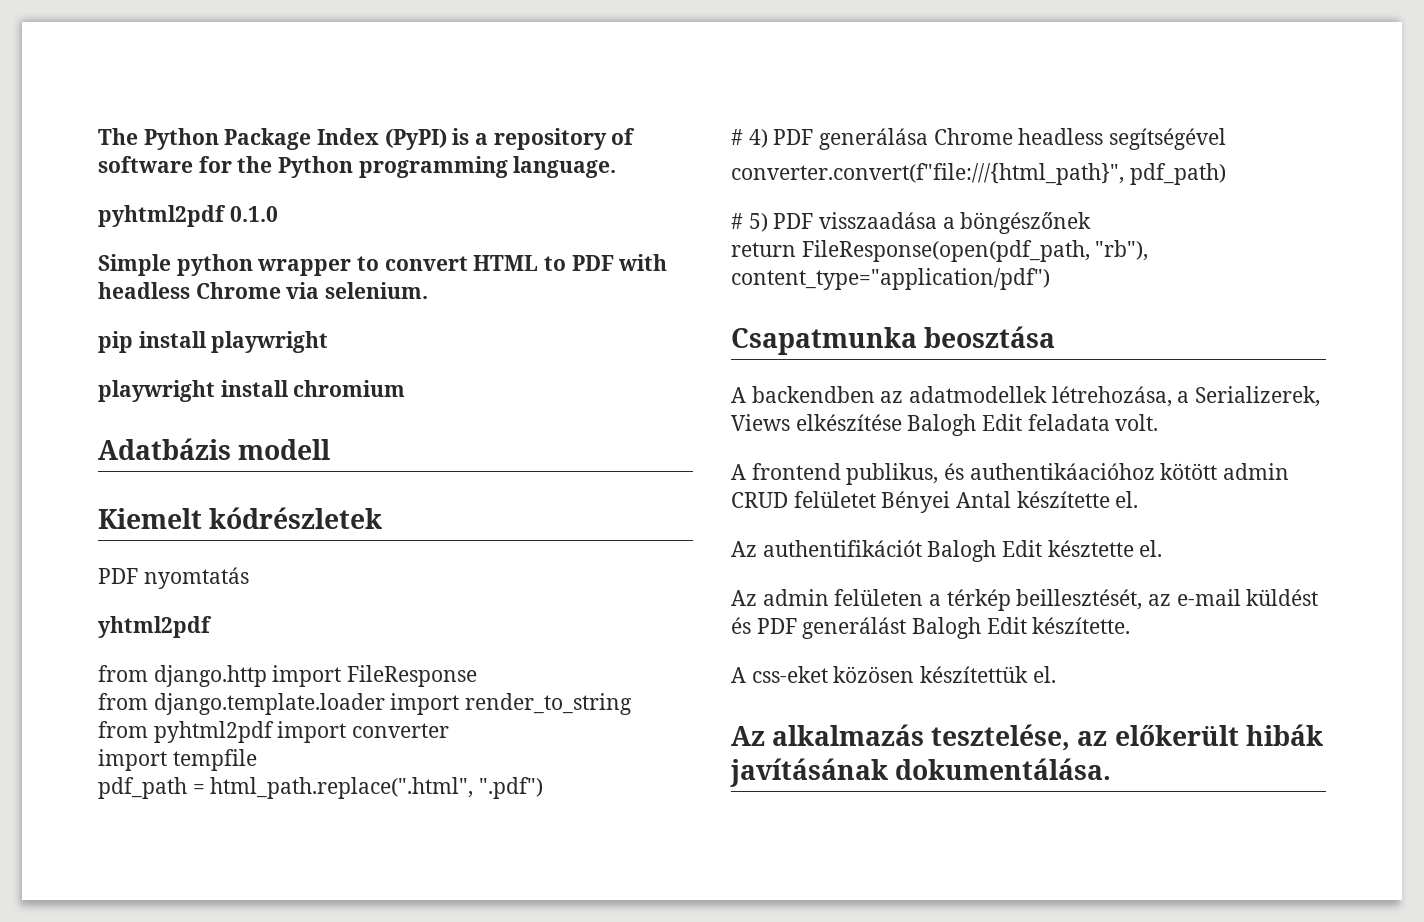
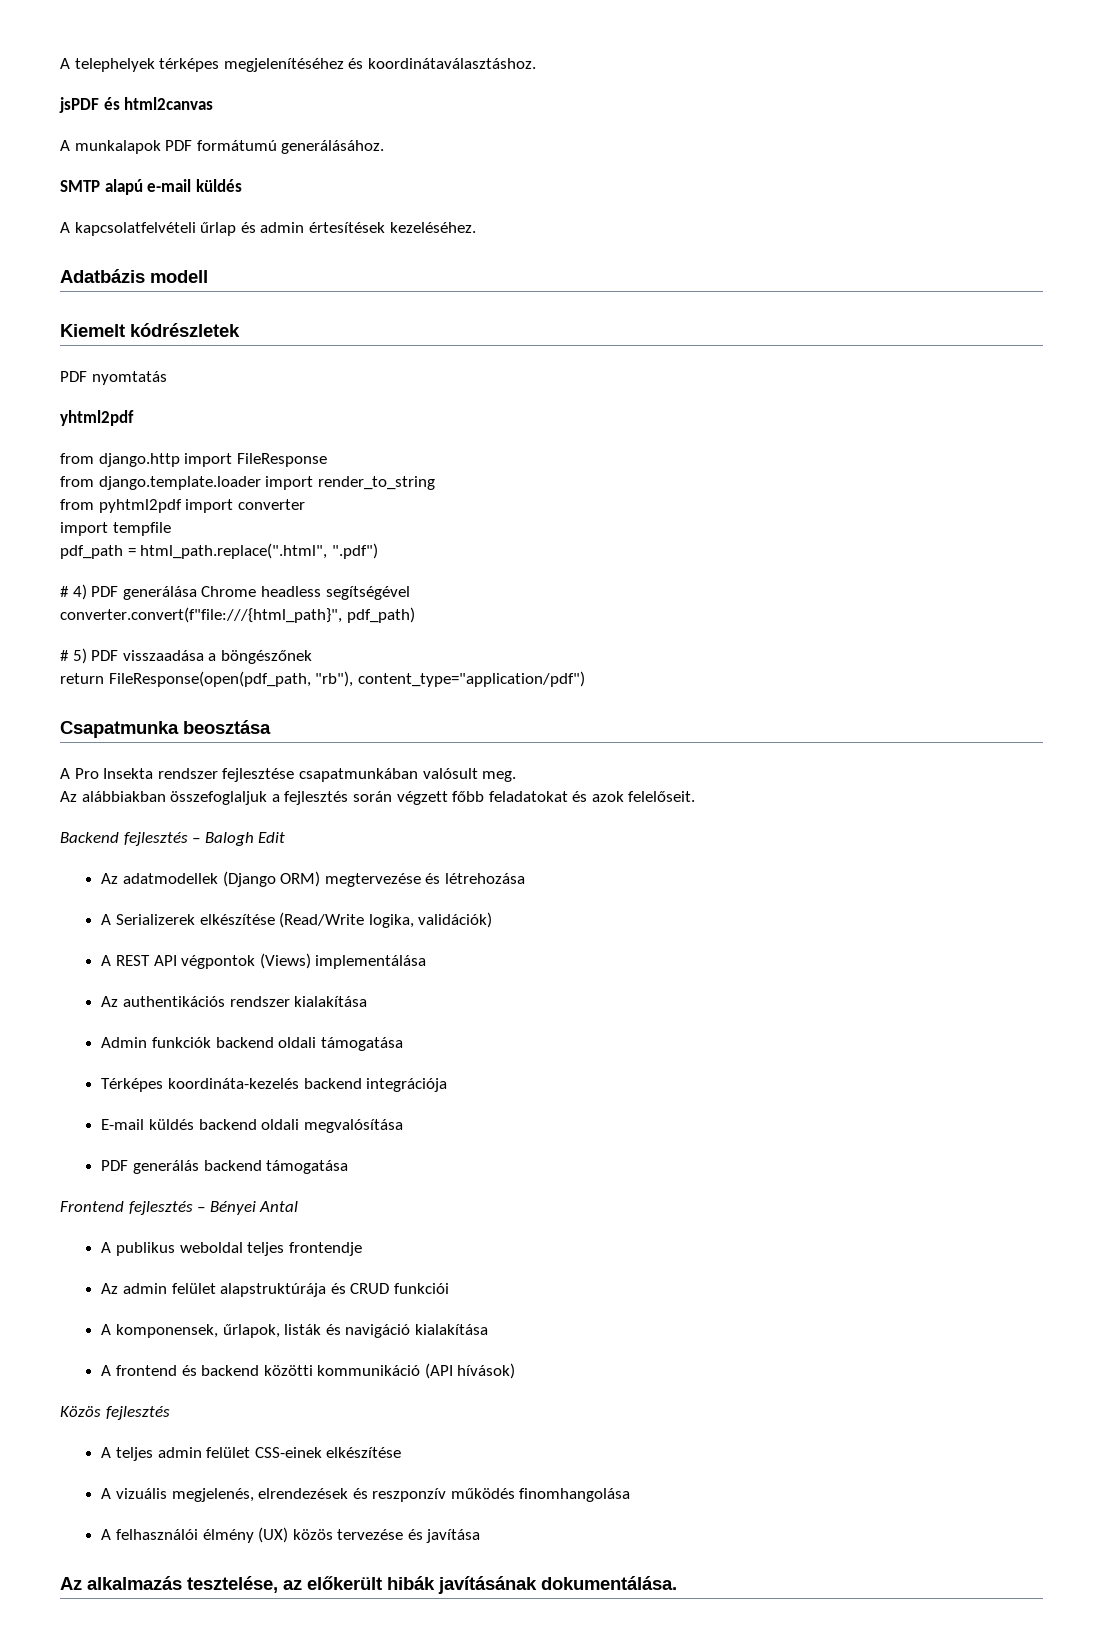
- The Python Package Index (PyPI) is a repository of software for the Python programming language.
- pyhtml2pdf 0.1.0
- Simple python wrapper to convert HTML to PDF with headless Chrome via selenium.
- pip install playwright
- playwright install chromium
+ A telephelyek térképes megjelenítéséhez és koordinátaválasztáshoz.
+ jsPDF és html2canvas
+ A munkalapok PDF formátumú generálásához.
+ SMTP alapú e-mail küldés
+ A kapcsolatfelvételi űrlap és admin értesítések kezeléséhez.
- A backendben az adatmodellek létrehozása, a Serializerek, Views elkészítése Balogh Edit feladata volt.
- A frontend publikus, és authentikáacióhoz kötött admin CRUD felületet Bényei Antal készítette el.
- Az authentifikációt Balogh Edit késztette el.
- Az admin felületen a térkép beillesztését, az e-mail küldést és PDF generálást Balogh Edit készítette.
- A css-eket közösen készítettük el.
+ A Pro Insekta rendszer fejlesztése csapatmunkában valósult meg.
+ Az alábbiakban összefoglaljuk a fejlesztés során végzett főbb feladatokat és azok felelőseit.
+ Backend fejlesztés – Balogh Edit
+ Az adatmodellek (Django ORM) megtervezése és létrehozása
+ A Serializerek elkészítése (Read/Write logika, validációk)
+ A REST API végpontok (Views) implementálása
+ Az authentikációs rendszer kialakítása
+ Admin funkciók backend oldali támogatása
+ Térképes koordináta-kezelés backend integrációja
+ E-mail küldés backend oldali megvalósítása
+ PDF generálás backend támogatása
+ Frontend fejlesztés – Bényei Antal
+ A publikus weboldal teljes frontendje
+ Az admin felület alapstruktúrája és CRUD funkciói
+ A komponensek, űrlapok, listák és navigáció kialakítása
+ A frontend és backend közötti kommunikáció (API hívások)
+ Közös fejlesztés
+ A teljes admin felület CSS-einek elkészítése
+ A vizuális megjelenés, elrendezések és reszponzív működés finomhangolása
+ A felhasználói élmény (UX) közös tervezése és javítása

